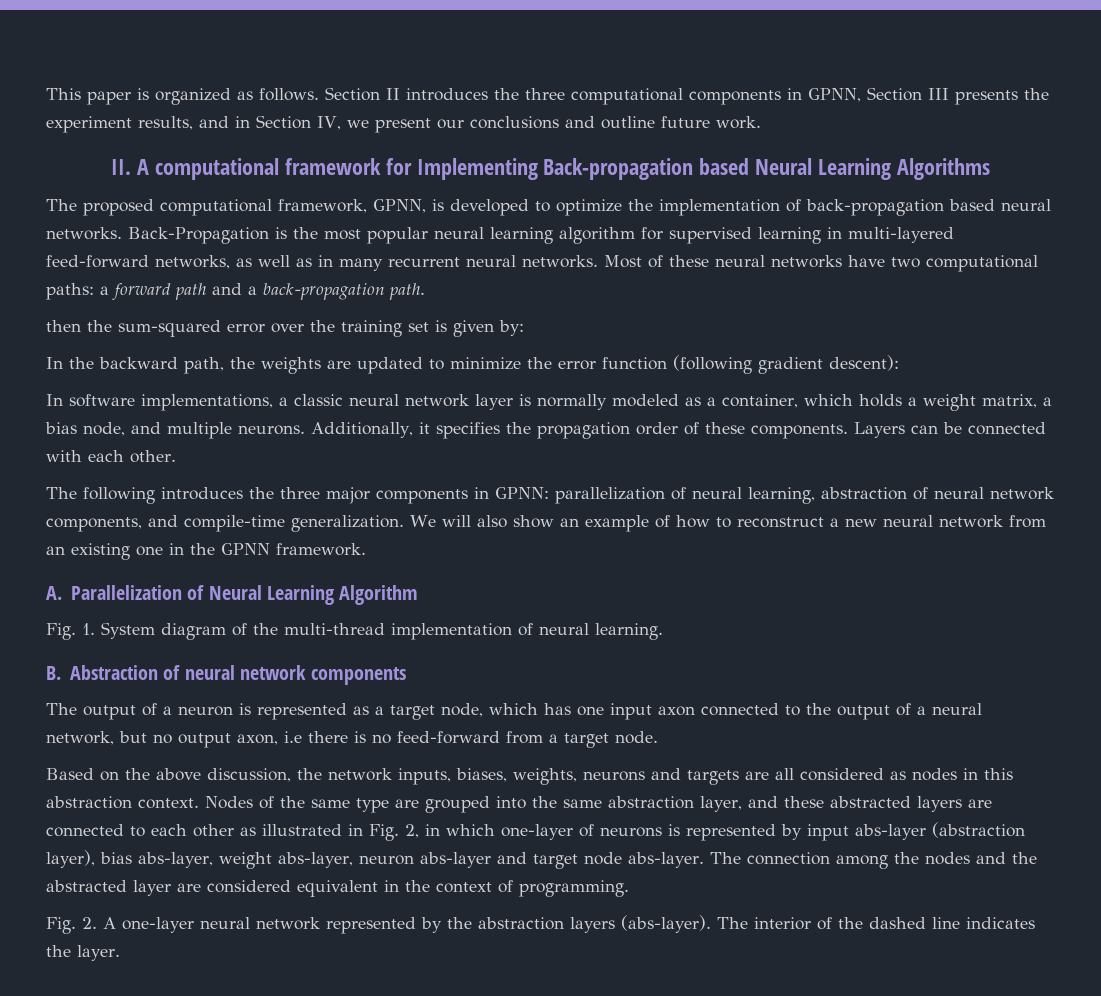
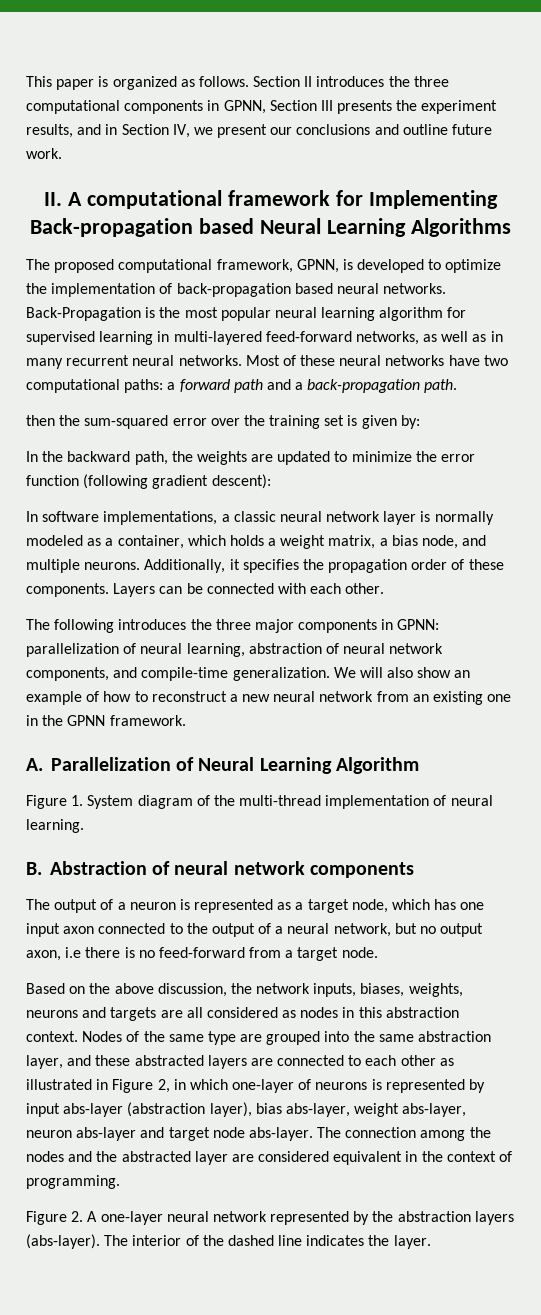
- Fig. 1. System diagram of the multi-thread implementation of neural learning.
+ Figure 1. System diagram of the multi-thread implementation of neural learning.
- Nodes of the same type are grouped into the same abstraction layer, and these abstracted layers are connected to each other as illustrated in Fig. 2, in which one-layer of neurons is represented by input abs-layer (abstraction layer), bias abs-layer, weight abs-layer, neuron abs-layer and target node abs-layer.
+ Nodes of the same type are grouped into the same abstraction layer, and these abstracted layers are connected to each other as illustrated in Figure 2, in which one-layer of neurons is represented by input abs-layer (abstraction layer), bias abs-layer, weight abs-layer, neuron abs-layer and target node abs-layer.
- Fig. 2. A one-layer neural network represented by the abstraction layers (abs-layer).
+ Figure 2. A one-layer neural network represented by the abstraction layers (abs-layer).

